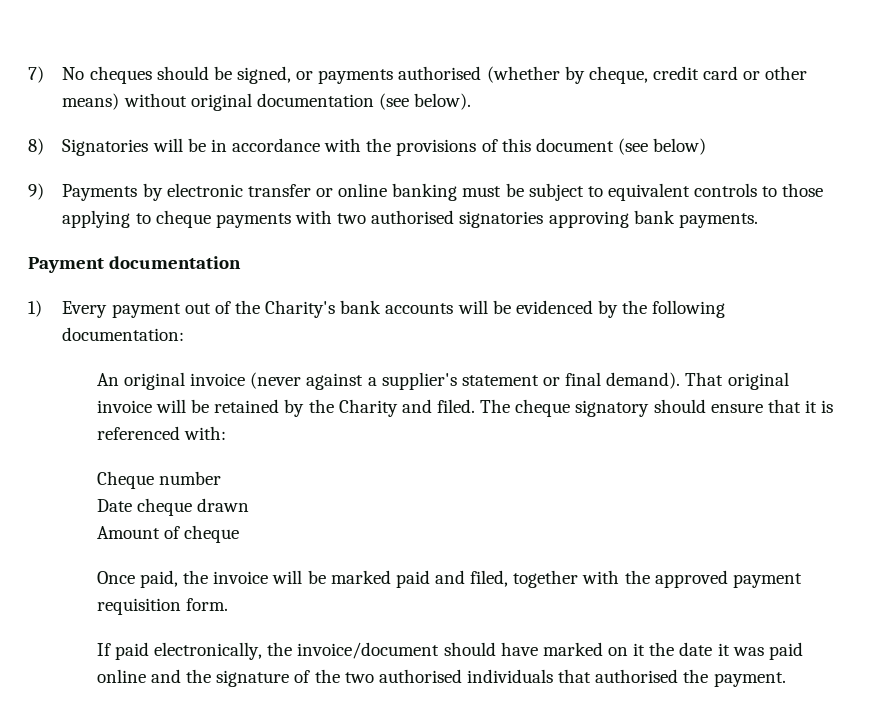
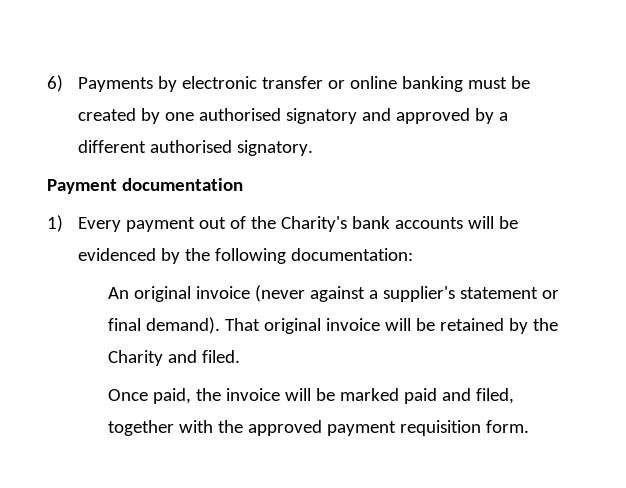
- 7) No cheques should be signed, or payments authorised (whether by cheque, credit card or other means) without original documentation (see below).
- 8) Signatories will be in accordance with the provisions of this document (see below)
- 9) Payments by electronic transfer or online banking must be subject to equivalent controls to those applying to cheque payments with two authorised signatories approving bank payments.
+ 6) Payments by electronic transfer or online banking must be created by one authorised signatory and approved by a different authorised signatory.
- The cheque signatory should ensure that it is referenced with:
- Cheque number
- Date cheque drawn
- Amount of cheque
- If paid electronically, the invoice/document should have marked on it the date it was paid online and the signature of the two authorised individuals that authorised the payment.

